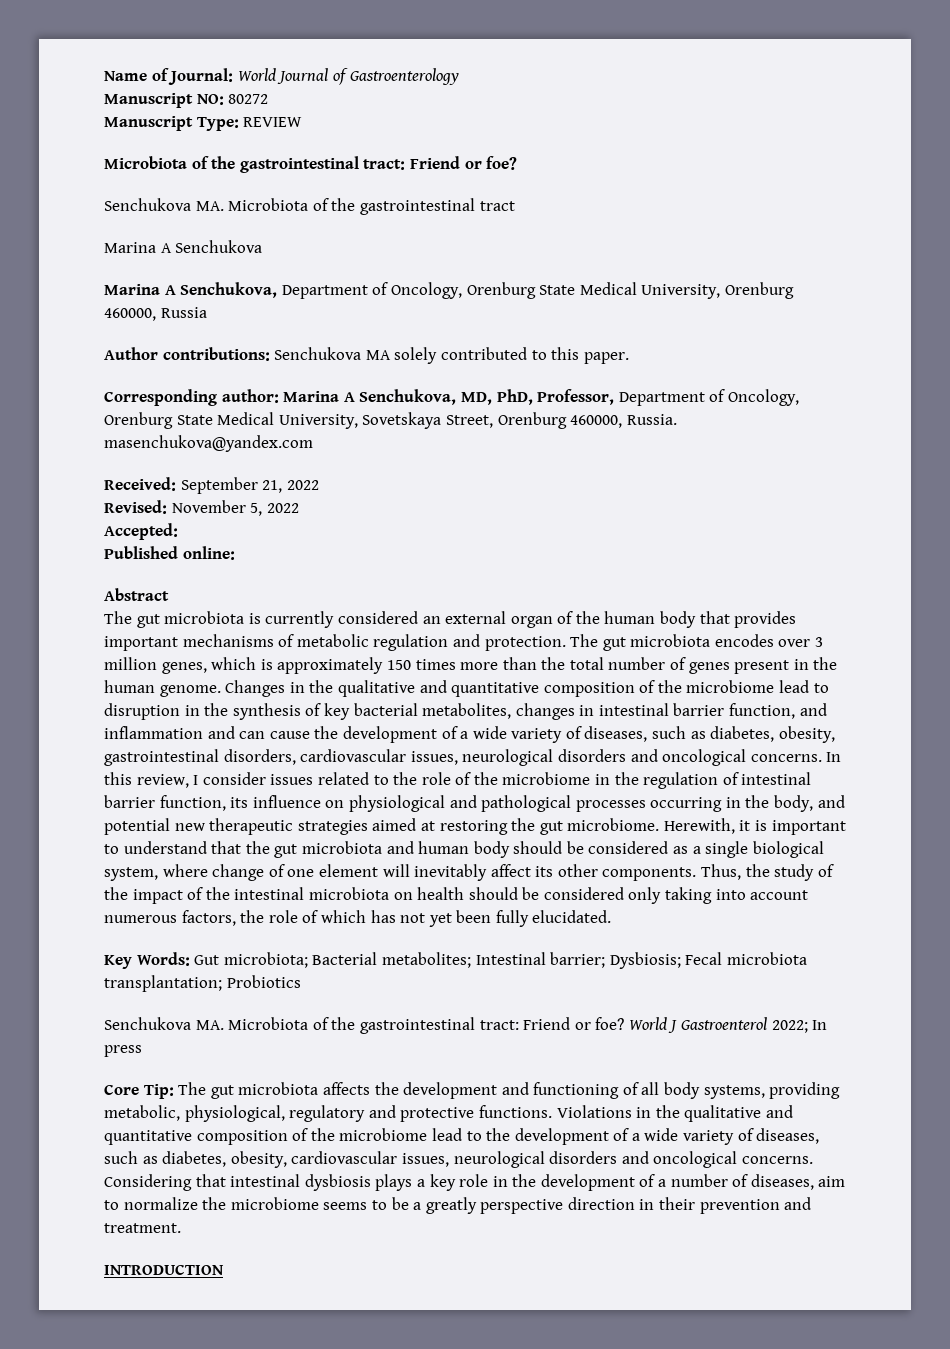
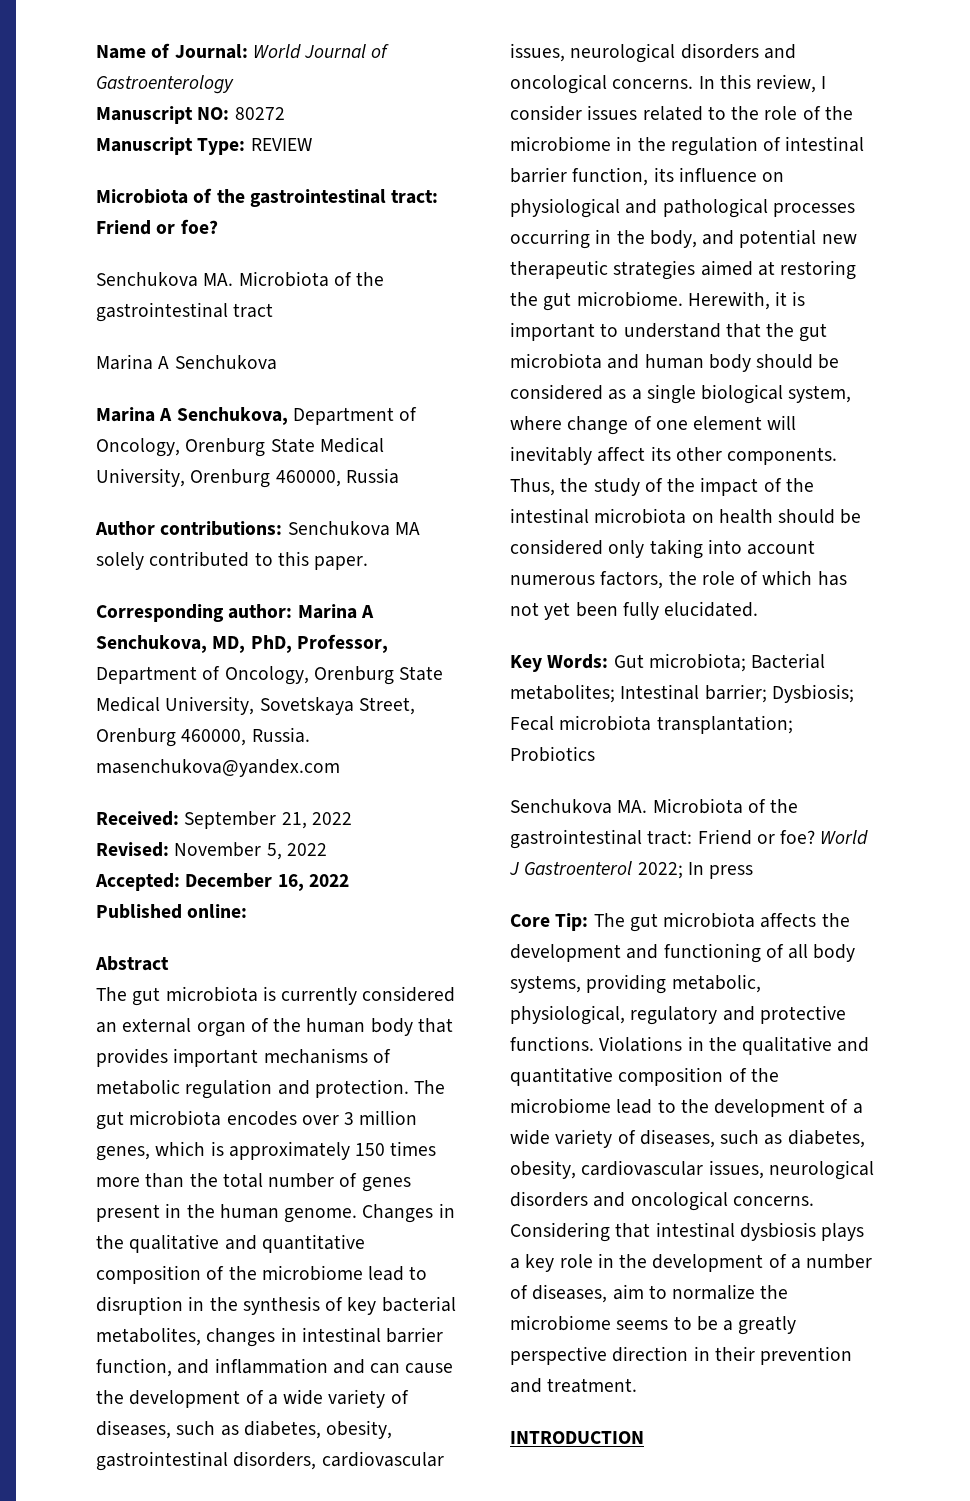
- Accepted:
+ Accepted: December 16, 2022

